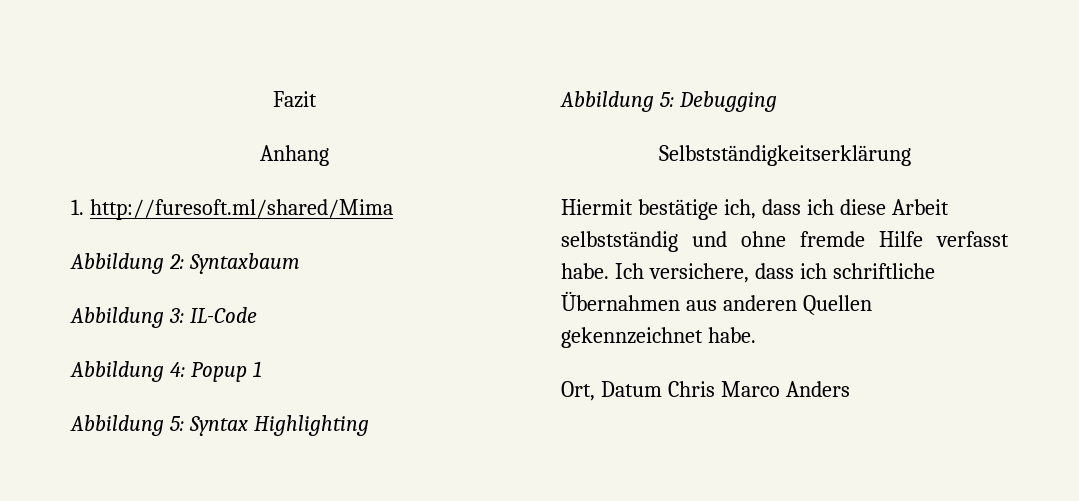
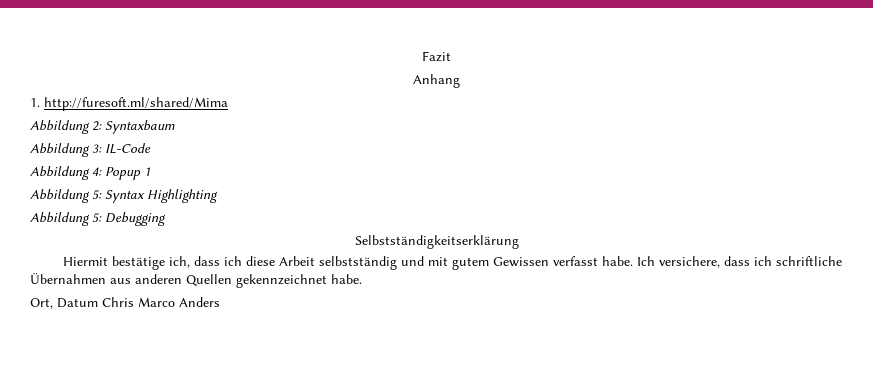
- Hiermit bestätige ich, dass ich diese Arbeit selbstständig und ohne fremde Hilfe verfasst habe.
+ Hiermit bestätige ich, dass ich diese Arbeit selbstständig und mit gutem Gewissen verfasst habe.

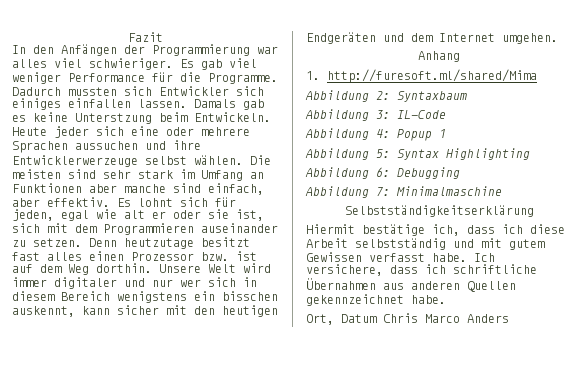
+ In den Anfängen der Programmierung war alles viel schwieriger. Es gab viel weniger Performance für die Programme. Dadurch mussten sich Entwickler sich einiges einfallen lassen. Damals gab es keine Unterstzung beim Entwickeln. Heute jeder sich eine oder mehrere Sprachen aussuchen und ihre Entwicklerwerzeuge selbst wählen. Die meisten sind sehr stark im Umfang an Funktionen aber manche sind einfach, aber effektiv. Es lohnt sich für jeden, egal wie alt er oder sie ist, sich mit dem Programmieren auseinander zu setzen. Denn heutzutage besitzt fast alles einen Prozessor bzw. ist auf dem Weg dorthin. Unsere Welt wird immer digitaler und nur wer sich in diesem Bereich wenigstens ein bisschen auskennt, kann sicher mit den heutigen Endgeräten und dem Internet umgehen.
- Abbildung 5: Debugging
+ Abbildung 6: Debugging
+ Abbildung 7: Minimalmaschine

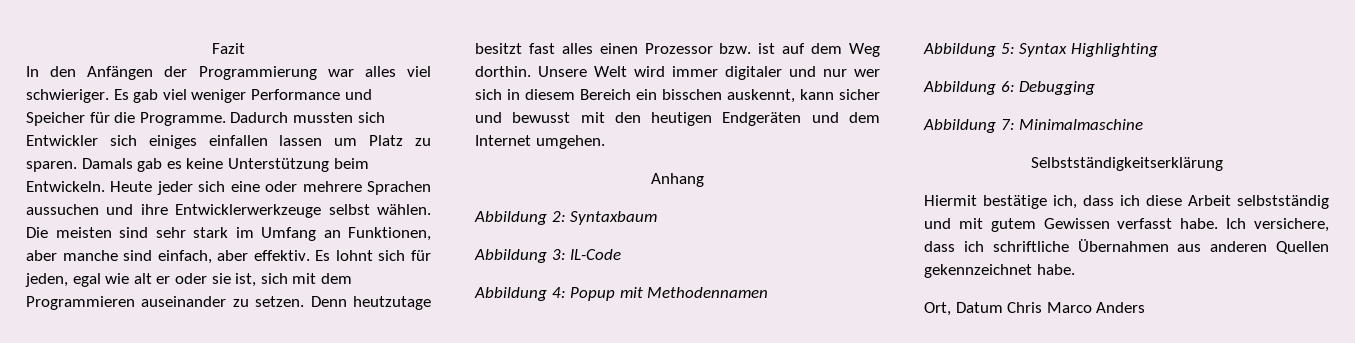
- Es gab viel weniger Performance für die Programme.
+ Es gab viel weniger Performance und Speicher für die Programme.
- Dadurch mussten sich Entwickler sich einiges einfallen lassen.
+ Dadurch mussten sich Entwickler sich einiges einfallen lassen um Platz zu sparen.
- Damals gab es keine Unterstzung beim Entwickeln.
+ Damals gab es keine Unterstützung beim Entwickeln.
- Heute jeder sich eine oder mehrere Sprachen aussuchen und ihre Entwicklerwerzeuge selbst wählen.
+ Heute jeder sich eine oder mehrere Sprachen aussuchen und ihre Entwicklerwerkzeuge selbst wählen.
- Die meisten sind sehr stark im Umfang an Funktionen aber manche sind einfach, aber effektiv.
+ Die meisten sind sehr stark im Umfang an Funktionen, aber manche sind einfach, aber effektiv.
- Unsere Welt wird immer digitaler und nur wer sich in diesem Bereich wenigstens ein bisschen auskennt, kann sicher mit den heutigen Endgeräten und dem Internet umgehen.
+ Unsere Welt wird immer digitaler und nur wer sich in diesem Bereich ein bisschen auskennt, kann sicher und bewusst mit den heutigen Endgeräten und dem Internet umgehen.
- 1. http://furesoft.ml/shared/Mima
- Abbildung 4: Popup 1
+ Abbildung 4: Popup mit Methodennamen

